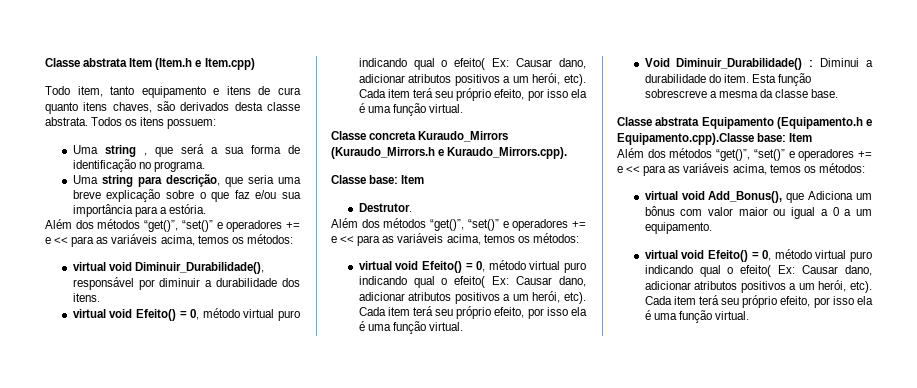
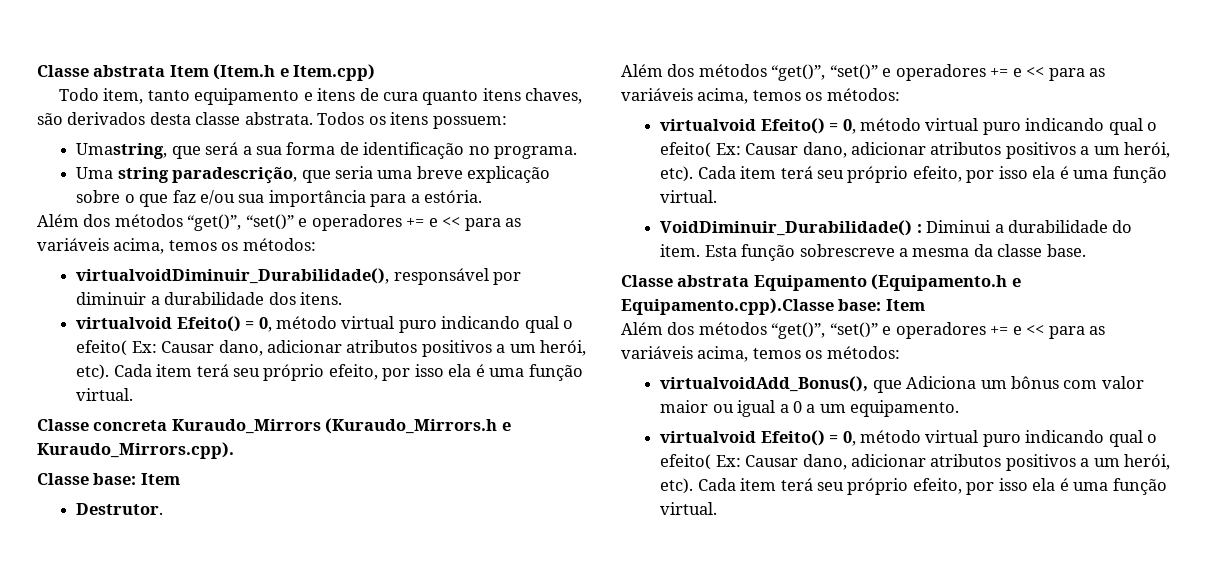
- Uma string , que será a sua forma de identificação no programa.
+ Umastring, que será a sua forma de identificação no programa.
- Uma string para descrição, que seria uma breve explicação sobre o que faz e/ou sua importância para a estória.
+ Uma string paradescrição, que seria uma breve explicação sobre o que faz e/ou sua importância para a estória.
- virtual void Diminuir_Durabilidade(), responsável por diminuir a durabilidade dos itens.
- virtual void Efeito() = 0, método virtual puro indicando qual o efeito( Ex: Causar dano, adicionar atributos positivos a um herói, etc).
+ virtualvoidDiminuir_Durabilidade(), responsável por diminuir a durabilidade dos itens.
+ virtualvoid Efeito() = 0, método virtual puro indicando qual o efeito( Ex: Causar dano, adicionar atributos positivos a um herói, etc).
  Destrutor.
  Além dos métodos “get()”, “set()” e operadores += e << para as variáveis acima, temos os métodos:
- virtual void Efeito() = 0, método virtual puro indicando qual o efeito( Ex: Causar dano, adicionar atributos positivos a um herói, etc).
+ virtualvoid Efeito() = 0, método virtual puro indicando qual o efeito( Ex: Causar dano, adicionar atributos positivos a um herói, etc).
- Void Diminuir_Durabilidade() : Diminui a durabilidade do item.
+ VoidDiminuir_Durabilidade() : Diminui a durabilidade do item.
- virtual void Add_Bonus(), que Adiciona um bônus com valor maior ou igual a 0 a um equipamento.
- virtual void Efeito() = 0, método virtual puro indicando qual o efeito( Ex: Causar dano, adicionar atributos positivos a um herói, etc).
+ virtualvoidAdd_Bonus(), que Adiciona um bônus com valor maior ou igual a 0 a um equipamento.
+ virtualvoid Efeito() = 0, método virtual puro indicando qual o efeito( Ex: Causar dano, adicionar atributos positivos a um herói, etc).

